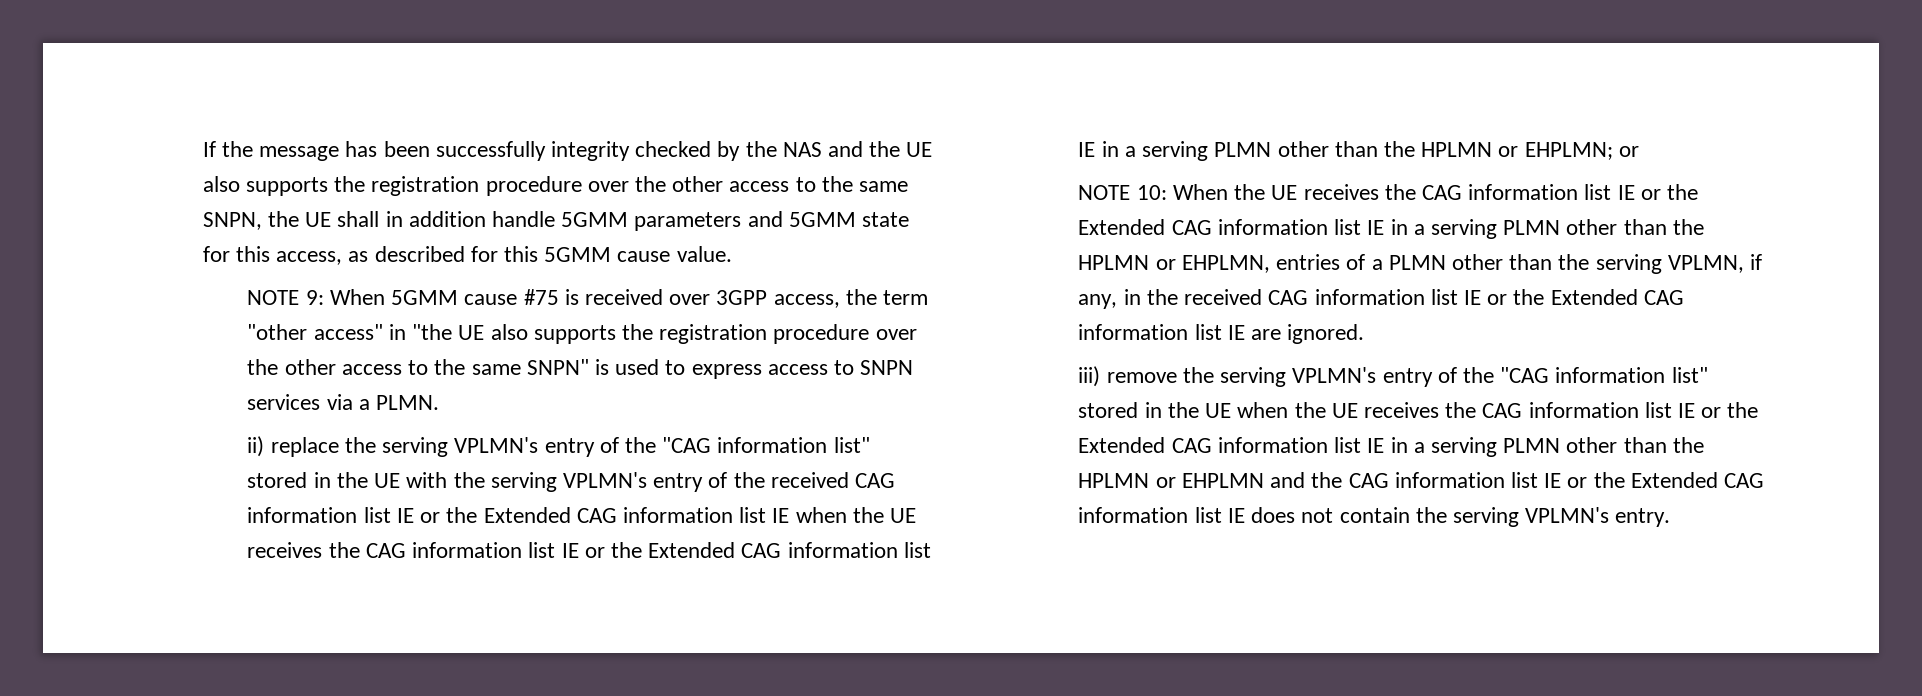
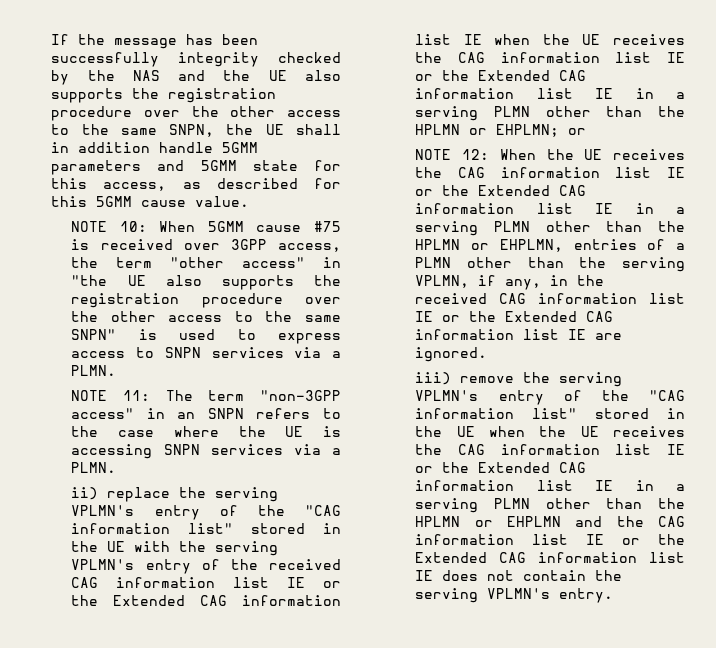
- NOTE 9: When 5GMM cause #75 is received over 3GPP access, the term "other access" in "the UE also supports the registration procedure over the other access to the same SNPN" is used to express access to SNPN services via a PLMN.
+ NOTE 10: When 5GMM cause #75 is received over 3GPP access, the term "other access" in "the UE also supports the registration procedure over the other access to the same SNPN" is used to express access to SNPN services via a PLMN.
+ NOTE 11: The term "non-3GPP access" in an SNPN refers to the case where the UE is accessing SNPN services via a PLMN.
- NOTE 10: When the UE receives the CAG information list IE or the Extended CAG information list IE in a serving PLMN other than the HPLMN or EHPLMN, entries of a PLMN other than the serving VPLMN, if any, in the received CAG information list IE or the Extended CAG information list IE are ignored.
+ NOTE 12: When the UE receives the CAG information list IE or the Extended CAG information list IE in a serving PLMN other than the HPLMN or EHPLMN, entries of a PLMN other than the serving VPLMN, if any, in the received CAG information list IE or the Extended CAG information list IE are ignored.

